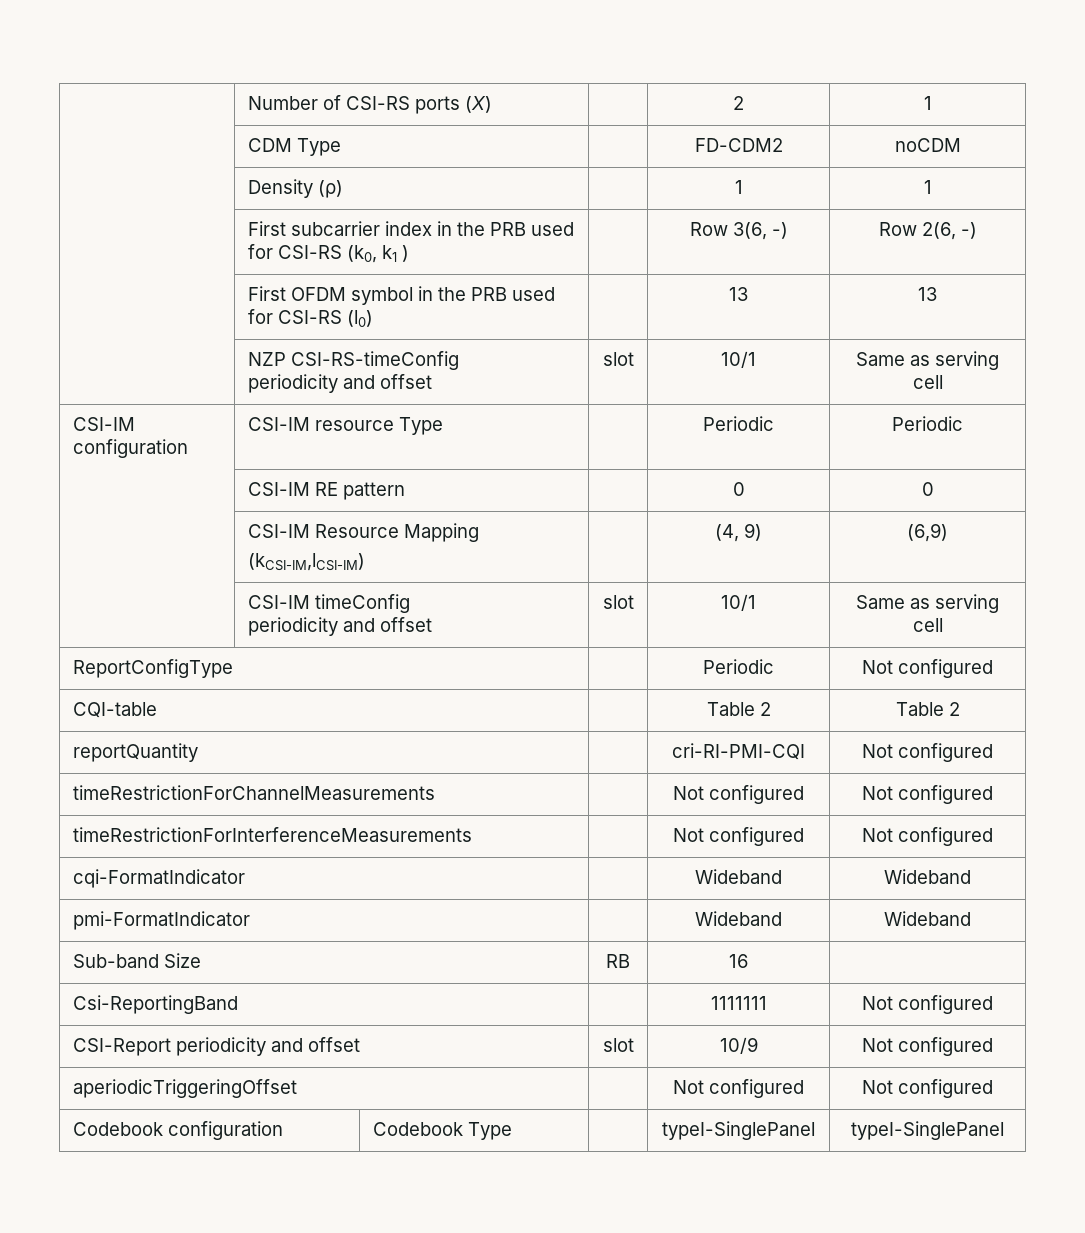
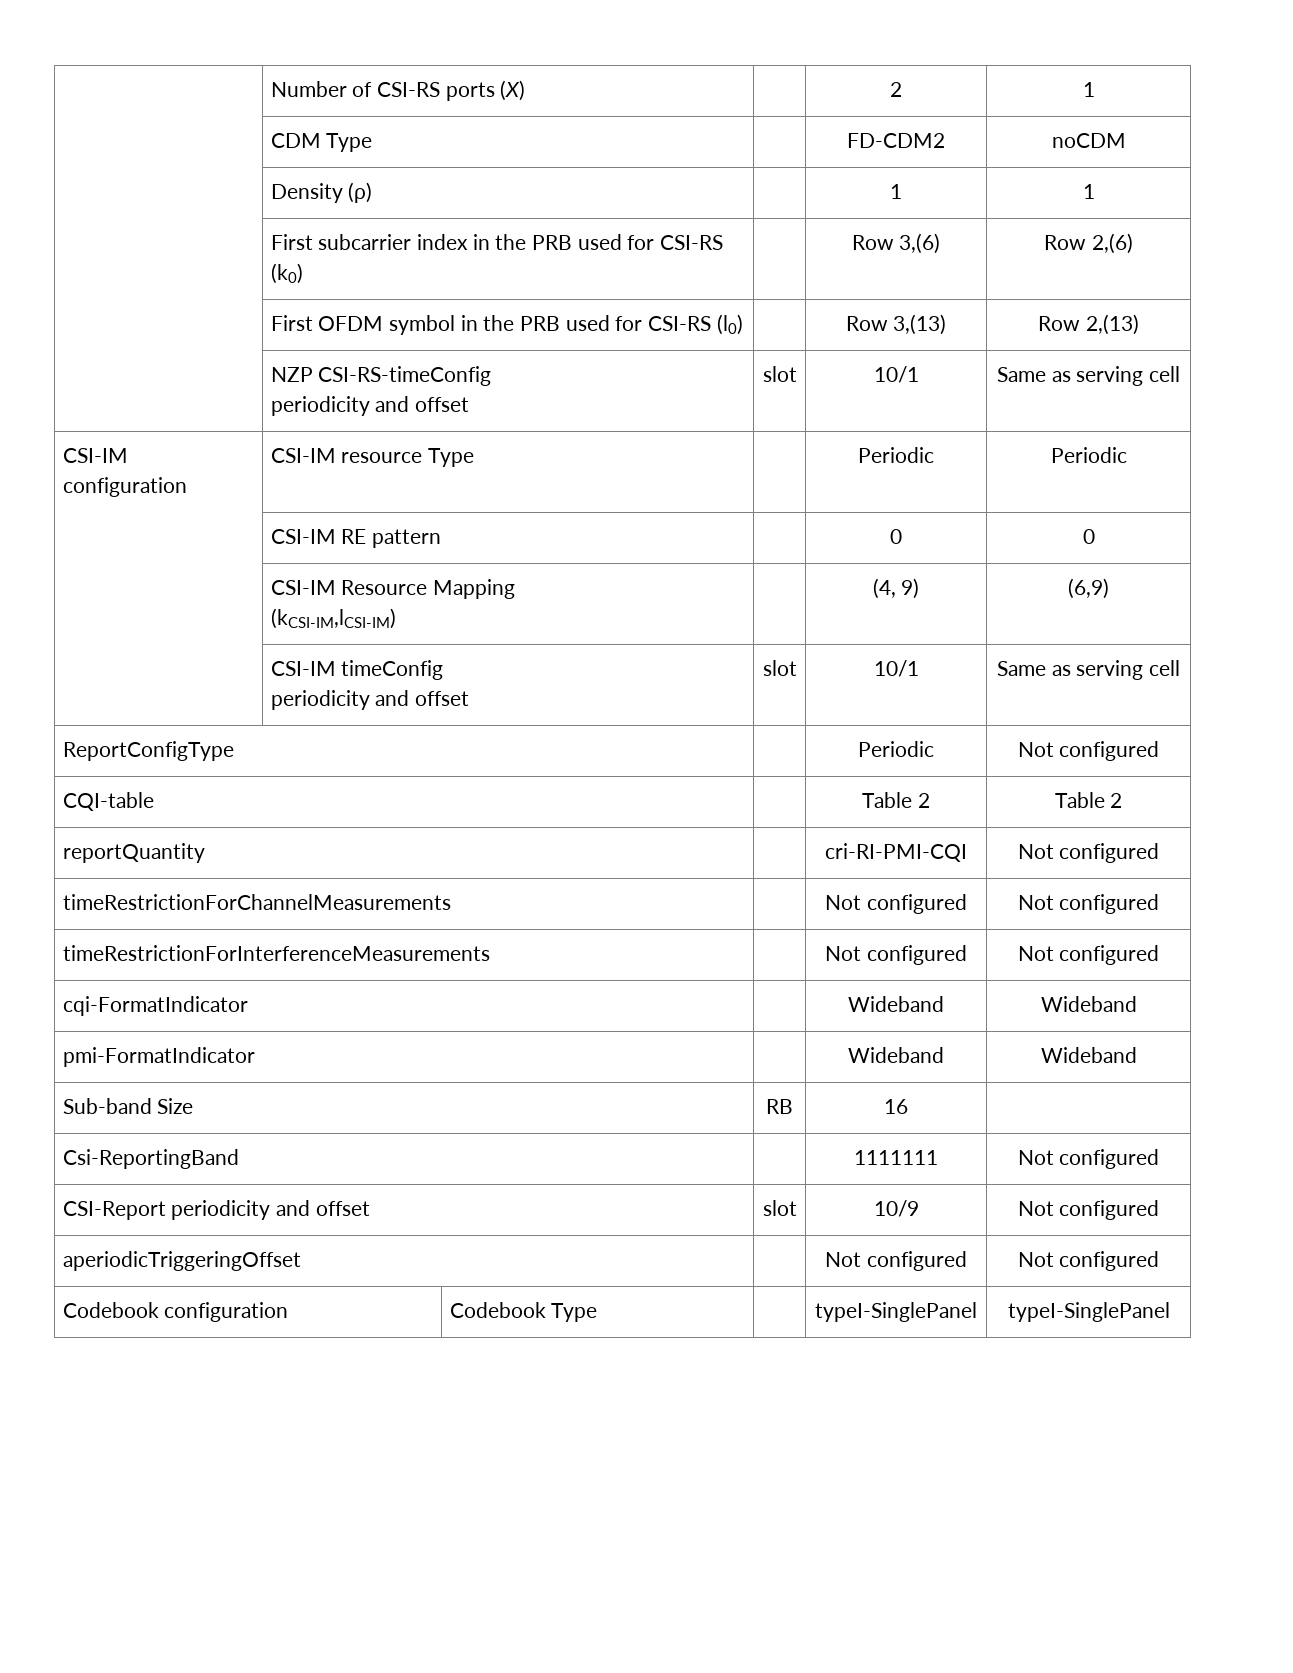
- | First subcarrier index in the PRB used for CSI-RS (k0, k1 ) | | Row 3(6, -) | Row 2(6, -)
+ | First subcarrier index in the PRB used for CSI-RS (k0) | | Row 3,(6) | Row 2,(6)
- | First OFDM symbol in the PRB used for CSI-RS (l0) | | 13 | 13
+ | First OFDM symbol in the PRB used for CSI-RS (l0) | | Row 3,(13) | Row 2,(13)

